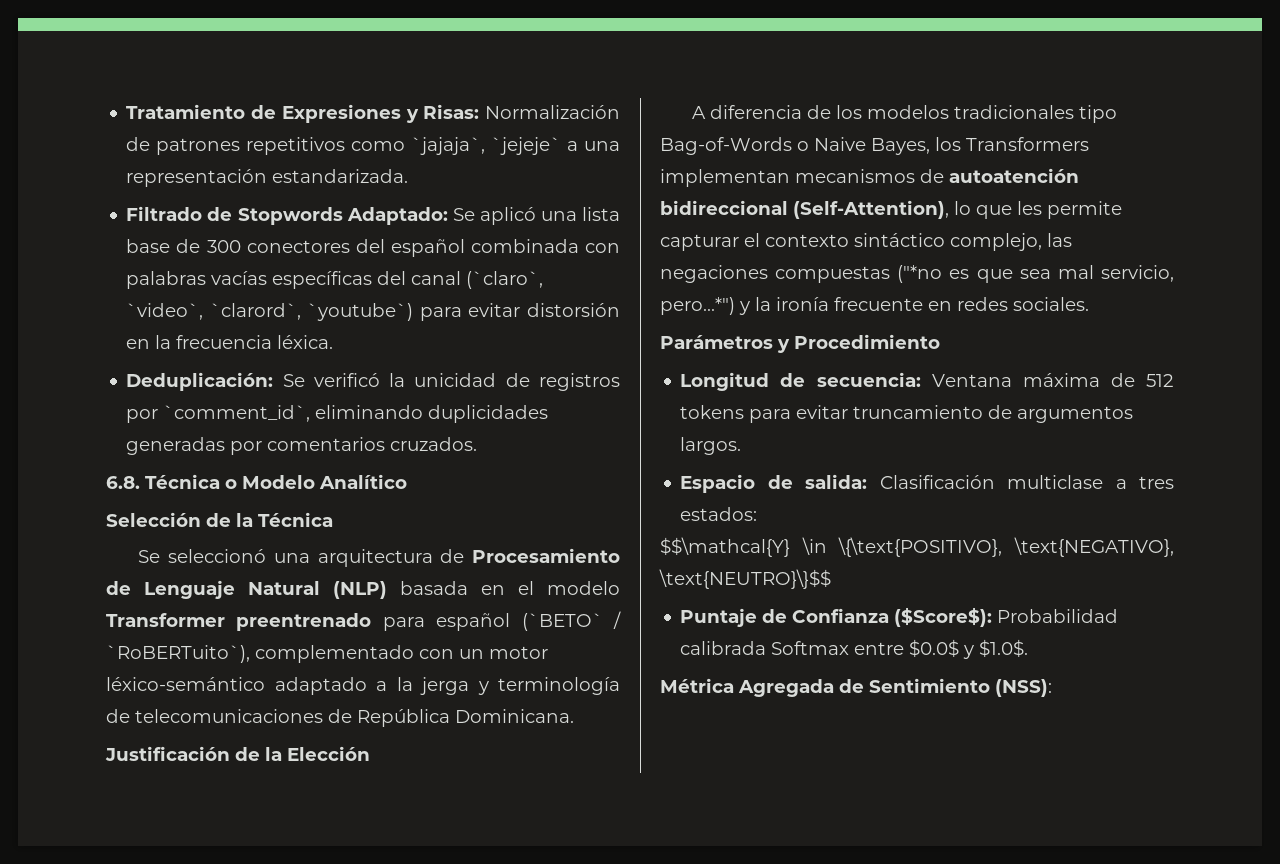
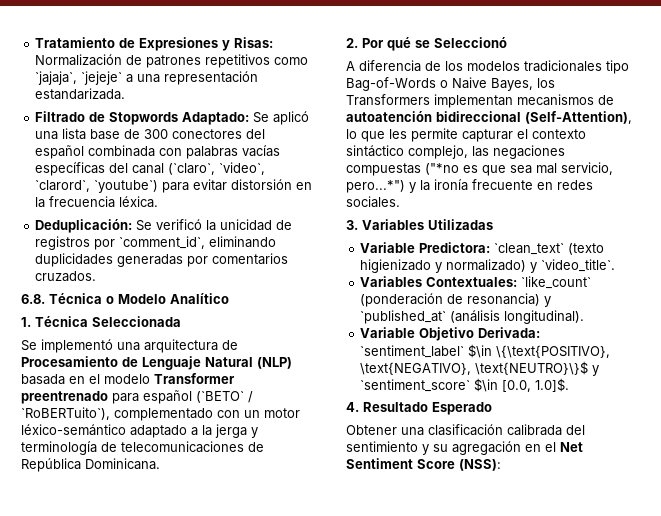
- Selección de la Técnica
- Se seleccionó una arquitectura de Procesamiento de Lenguaje Natural (NLP) basada en el modelo Transformer preentrenado para español (`BETO` / `RoBERTuito`), complementado con un motor léxico-semántico adaptado a la jerga y terminología de telecomunicaciones de República Dominicana.
+ 1. Técnica Seleccionada
+ Se implementó una arquitectura de Procesamiento de Lenguaje Natural (NLP) basada en el modelo Transformer preentrenado para español (`BETO` / `RoBERTuito`), complementado con un motor léxico-semántico adaptado a la jerga y terminología de telecomunicaciones de República Dominicana.
- Justificación de la Elección
+ 2. Por qué se Seleccionó
- Parámetros y Procedimiento
- Longitud de secuencia: Ventana máxima de 512 tokens para evitar truncamiento de argumentos largos.
- Espacio de salida: Clasificación multiclase a tres estados:
- $$\mathcal{Y} \in \{\text{POSITIVO}, \text{NEGATIVO}, \text{NEUTRO}\}$$
- Puntaje de Confianza ($Score$): Probabilidad calibrada Softmax entre $0.0$ y $1.0$.
- Métrica Agregada de Sentimiento (NSS):
+ 3. Variables Utilizadas
+ Variable Predictora: `clean_text` (texto higienizado y normalizado) y `video_title`.
+ Variables Contextuales: `like_count` (ponderación de resonancia) y `published_at` (análisis longitudinal).
+ Variable Objetivo Derivada: `sentiment_label` $\in \{\text{POSITIVO}, \text{NEGATIVO}, \text{NEUTRO}\}$ y `sentiment_score` $\in [0.0, 1.0]$.
+ 4. Resultado Esperado
+ Obtener una clasificación calibrada del sentimiento y su agregación en el Net Sentiment Score (NSS):

